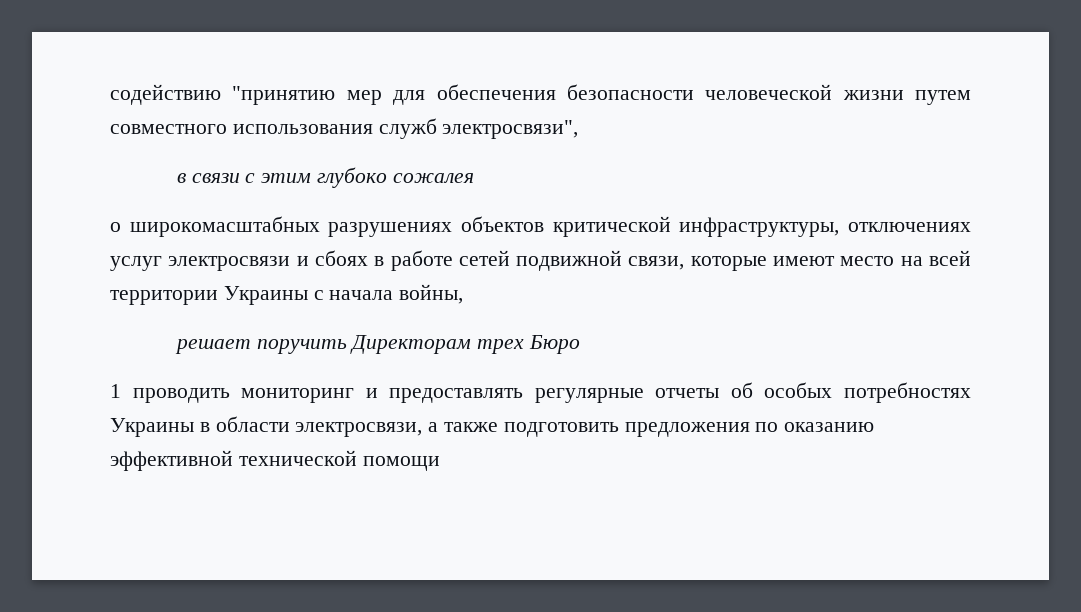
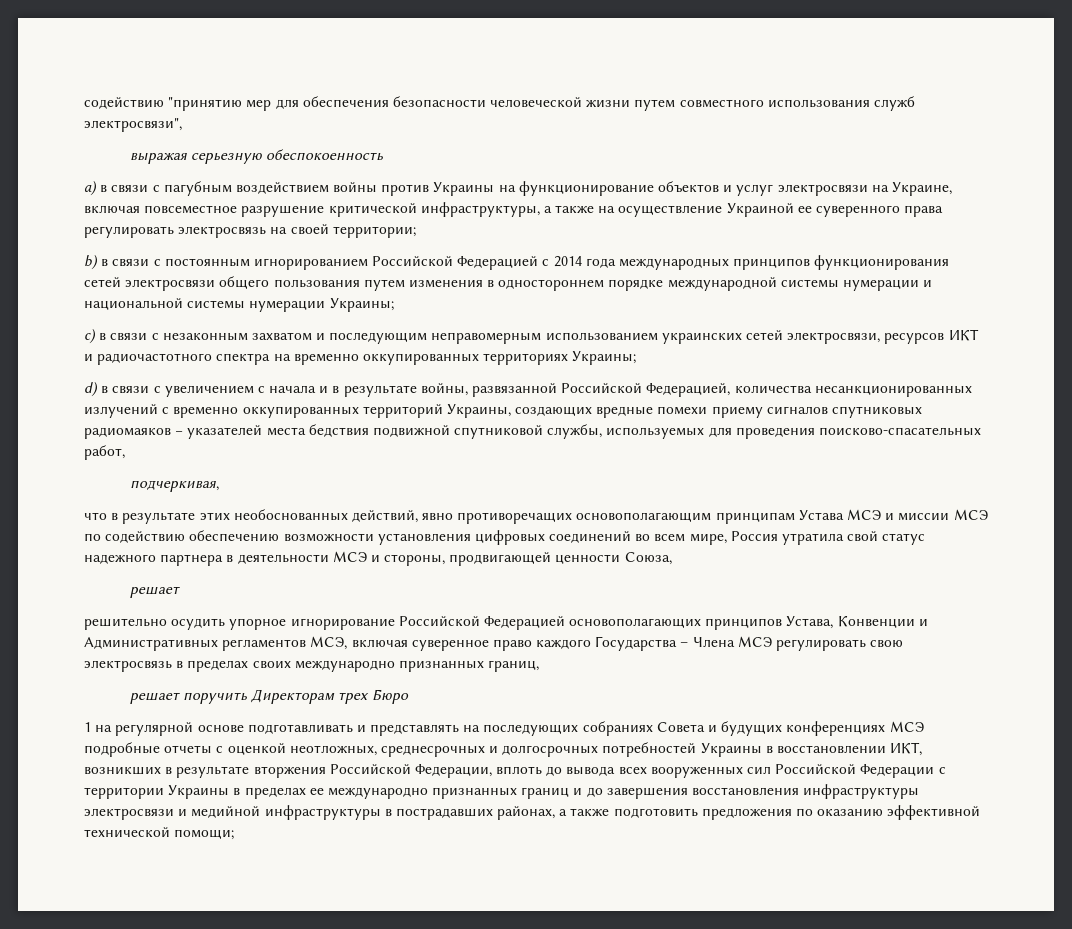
- в связи с этим глубоко сожалея
- о широкомасштабных разрушениях объектов критической инфраструктуры, отключениях услуг электросвязи и сбоях в работе сетей подвижной связи, которые имеют место на всей территории Украины с начала войны,
+ выражая серьезную обеспокоенность
+ a) в связи с пагубным воздействием войны против Украины на функционирование объектов и услуг электросвязи на Украине, включая повсеместное разрушение критической инфраструктуры, а также на осуществление Украиной ее суверенного права регулировать электросвязь на своей территории;
+ b) в связи с постоянным игнорированием Российской Федерацией с 2014 года международных принципов функционирования сетей электросвязи общего пользования путем изменения в одностороннем порядке международной системы нумерации и национальной системы нумерации Украины;
+ c) в связи с незаконным захватом и последующим неправомерным использованием украинских сетей электросвязи, ресурсов ИКТ и радиочастотного спектра на временно оккупированных территориях Украины;
+ d) в связи с увеличением с начала и в результате войны, развязанной Российской Федерацией, количества несанкционированных излучений с временно оккупированных территорий Украины, создающих вредные помехи приему сигналов спутниковых радиомаяков − указателей места бедствия подвижной спутниковой службы, используемых для проведения поисково-спасательных работ,
+ подчеркивая,
+ что в результате этих необоснованных действий, явно противоречащих основополагающим принципам Устава МСЭ и миссии МСЭ по содействию обеспечению возможности установления цифровых соединений во всем мире, Россия утратила свой статус надежного партнера в деятельности МСЭ и стороны, продвигающей ценности Союза,
+ решает
+ решительно осудить упорное игнорирование Российской Федерацией основополагающих принципов Устава, Конвенции и Административных регламентов МСЭ, включая суверенное право каждого Государства – Члена МСЭ регулировать свою электросвязь в пределах своих международно признанных границ,
- 1 проводить мониторинг и предоставлять регулярные отчеты об особых потребностях Украины в области электросвязи, а также подготовить предложения по оказанию эффективной технической помощи
+ 1 на регулярной основе подготавливать и представлять на последующих собраниях Совета и будущих конференциях МСЭ подробные отчеты с оценкой неотложных, среднесрочных и долгосрочных потребностей Украины в восстановлении ИКТ, возникших в результате вторжения Российской Федерации, вплоть до вывода всех вооруженных сил Российской Федерации с территории Украины в пределах ее международно признанных границ и до завершения восстановления инфраструктуры электросвязи и медийной инфраструктуры в пострадавших районах, а также подготовить предложения по оказанию эффективной технической помощи;

